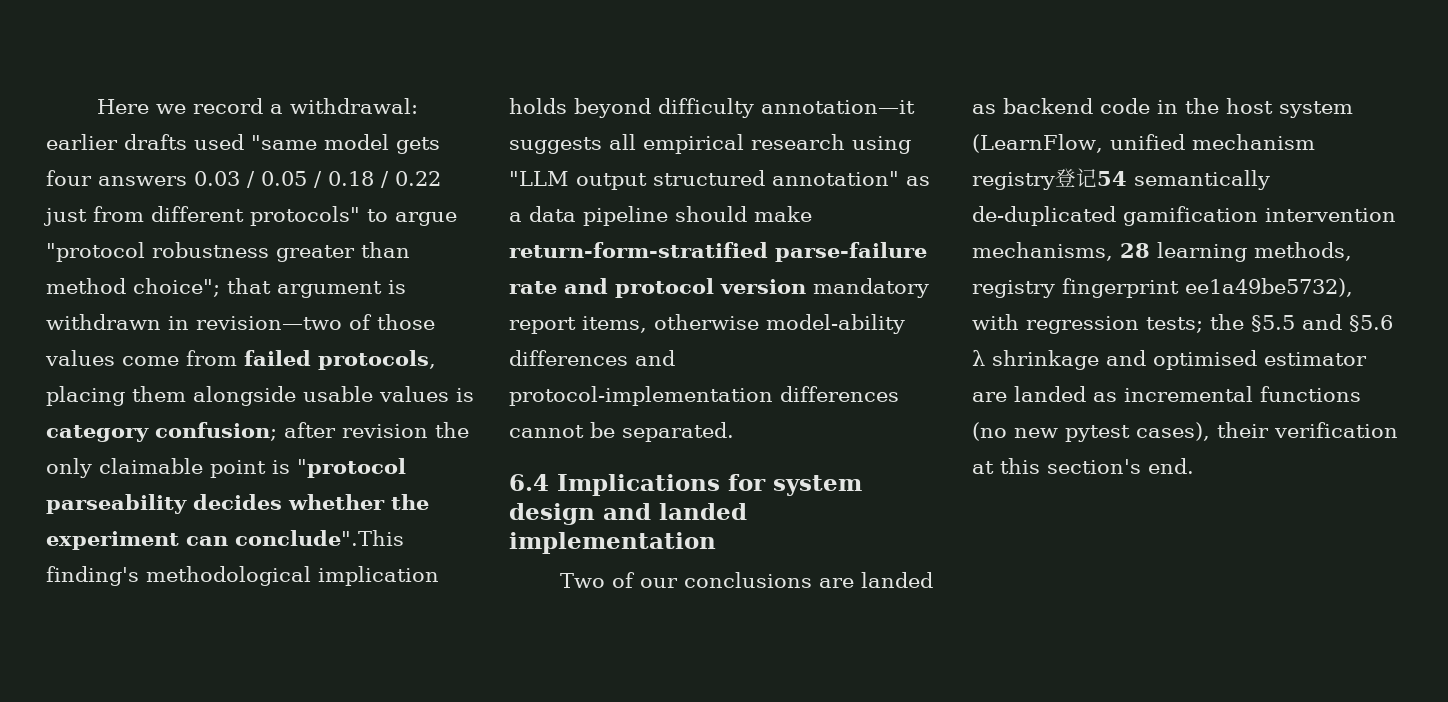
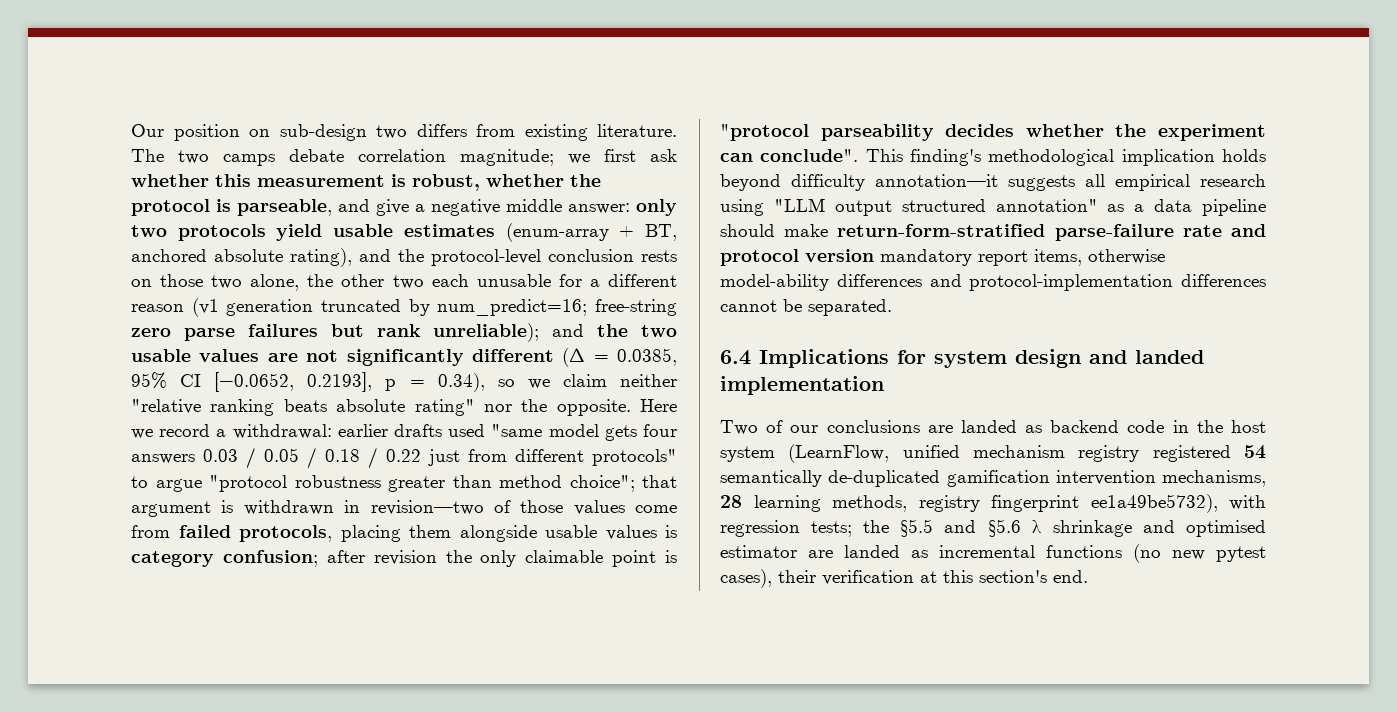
+ Our position on sub-design two differs from existing literature. The two camps debate correlation magnitude; we first ask whether this measurement is robust, whether the protocol is parseable, and give a negative middle answer: only two protocols yield usable estimates (enum-array + BT, anchored absolute rating), and the protocol-level conclusion rests on those two alone, the other two each unusable for a different reason (v1 generation truncated by num_predict=16; free-string zero parse failures but rank unreliable); and the two usable values are not significantly different (Δ = 0.0385, 95% CI [−0.0652, 0.2193], p = 0.34), so we claim neither "relative ranking beats absolute rating" nor the opposite.
- after revision the only claimable point is "protocol parseability decides whether the experiment can conclude".This finding's methodological implication holds beyond difficulty annotation—it suggests all empirical research using "LLM output structured annotation" as a data pipeline should make return-form-stratified parse-failure rate and protocol version mandatory report items, otherwise model-ability differences and protocol-implementation differences cannot be separated.
+ after revision the only claimable point is "protocol parseability decides whether the experiment can conclude". This finding's methodological implication holds beyond difficulty annotation—it suggests all empirical research using "LLM output structured annotation" as a data pipeline should make return-form-stratified parse-failure rate and protocol version mandatory report items, otherwise model-ability differences and protocol-implementation differences cannot be separated.
- Two of our conclusions are landed as backend code in the host system (LearnFlow, unified mechanism registry登记54 semantically de-duplicated gamification intervention mechanisms, 28 learning methods, registry fingerprint ee1a49be5732), with regression tests; the §5.5 and §5.6 λ shrinkage and optimised estimator are landed as incremental functions (no new pytest cases), their verification at this section's end.
+ Two of our conclusions are landed as backend code in the host system (LearnFlow, unified mechanism registry registered 54 semantically de-duplicated gamification intervention mechanisms, 28 learning methods, registry fingerprint ee1a49be5732), with regression tests; the §5.5 and §5.6 λ shrinkage and optimised estimator are landed as incremental functions (no new pytest cases), their verification at this section's end.

